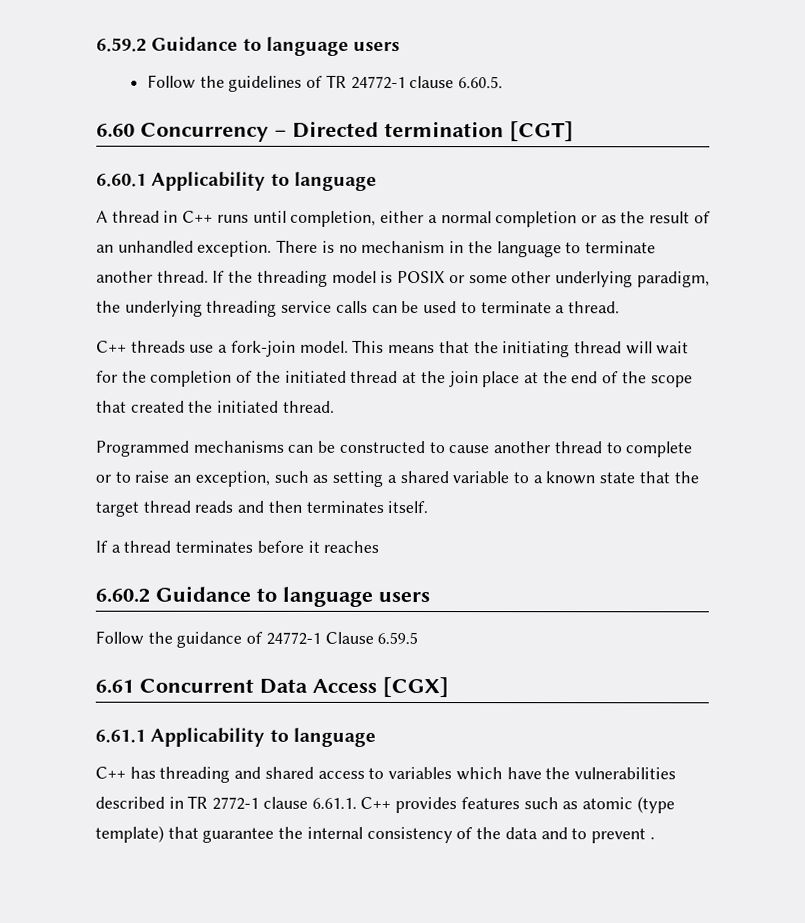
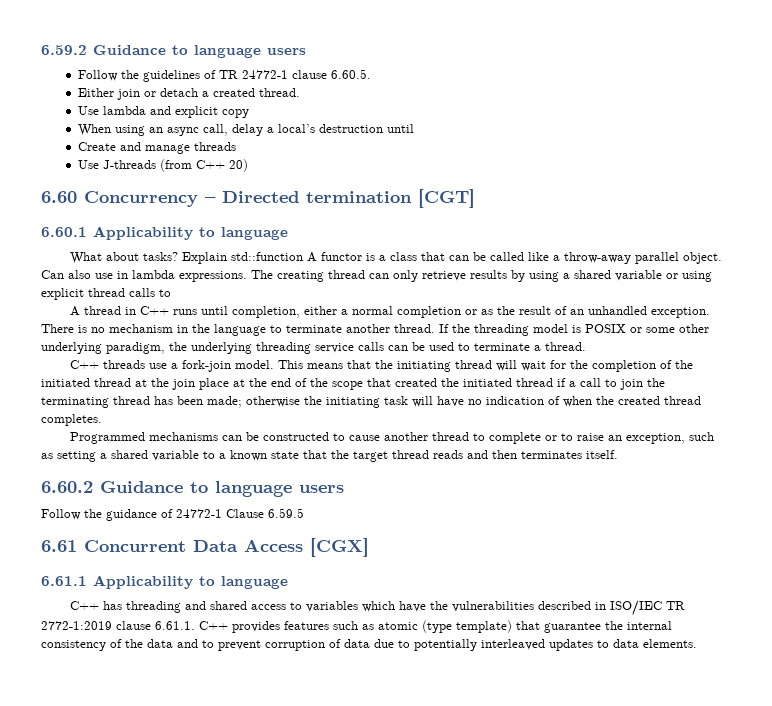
+ Either join or detach a created thread.
+ Use lambda and explicit copy
+ When using an async call, delay a local’s destruction until
+ Create and manage threads
+ Use J-threads (from C++ 20)
+ What about tasks? Explain std::function A functor is a class that can be called like a throw-away parallel object. Can also use in lambda expressions. The creating thread can only retrieve results by using a shared variable or using explicit thread calls to
- This means that the initiating thread will wait for the completion of the initiated thread at the join place at the end of the scope that created the initiated thread.
+ This means that the initiating thread will wait for the completion of the initiated thread at the join place at the end of the scope that created the initiated thread if a call to join the terminating thread has been made; otherwise the initiating task will have no indication of when the created thread completes.
- If a thread terminates before it reaches
- C++ has threading and shared access to variables which have the vulnerabilities described in TR 2772-1 clause 6.61.1. C++ provides features such as atomic (type template) that guarantee the internal consistency of the data and to prevent .
+ C++ has threading and shared access to variables which have the vulnerabilities described in ISO/IEC TR 2772-1:2019 clause 6.61.1. C++ provides features such as atomic (type template) that guarantee the internal consistency of the data and to prevent corruption of data due to potentially interleaved updates to data elements.

